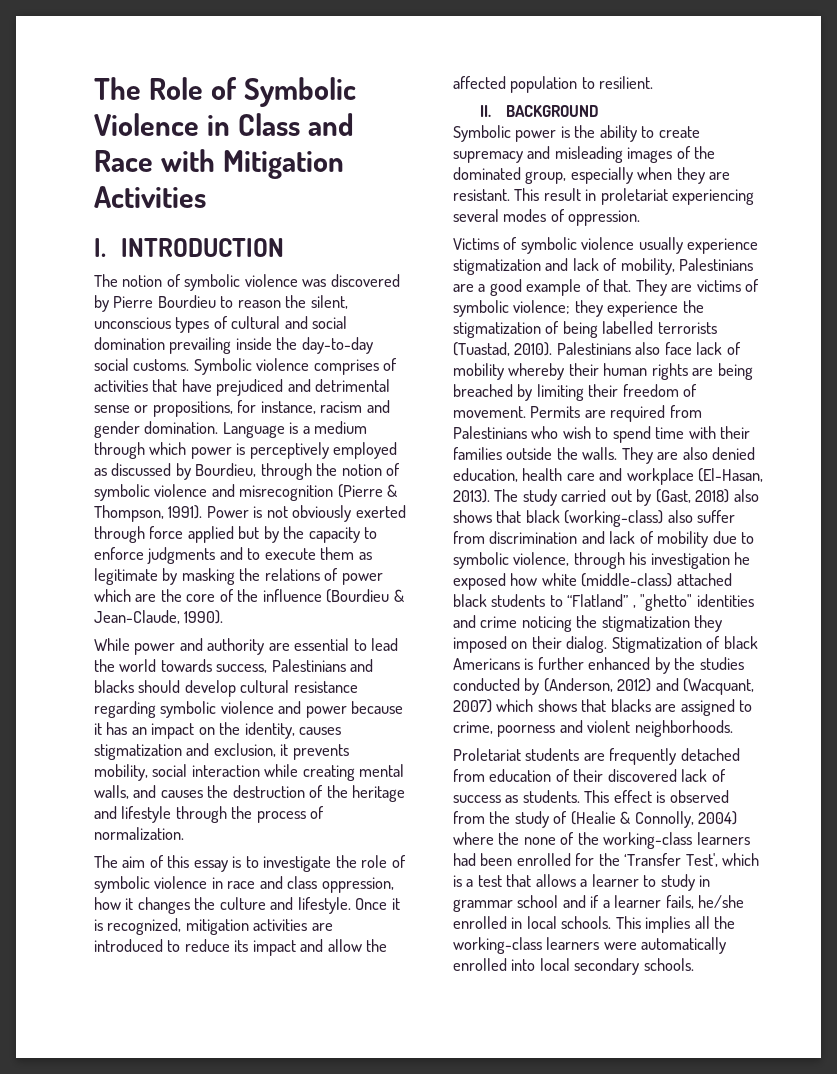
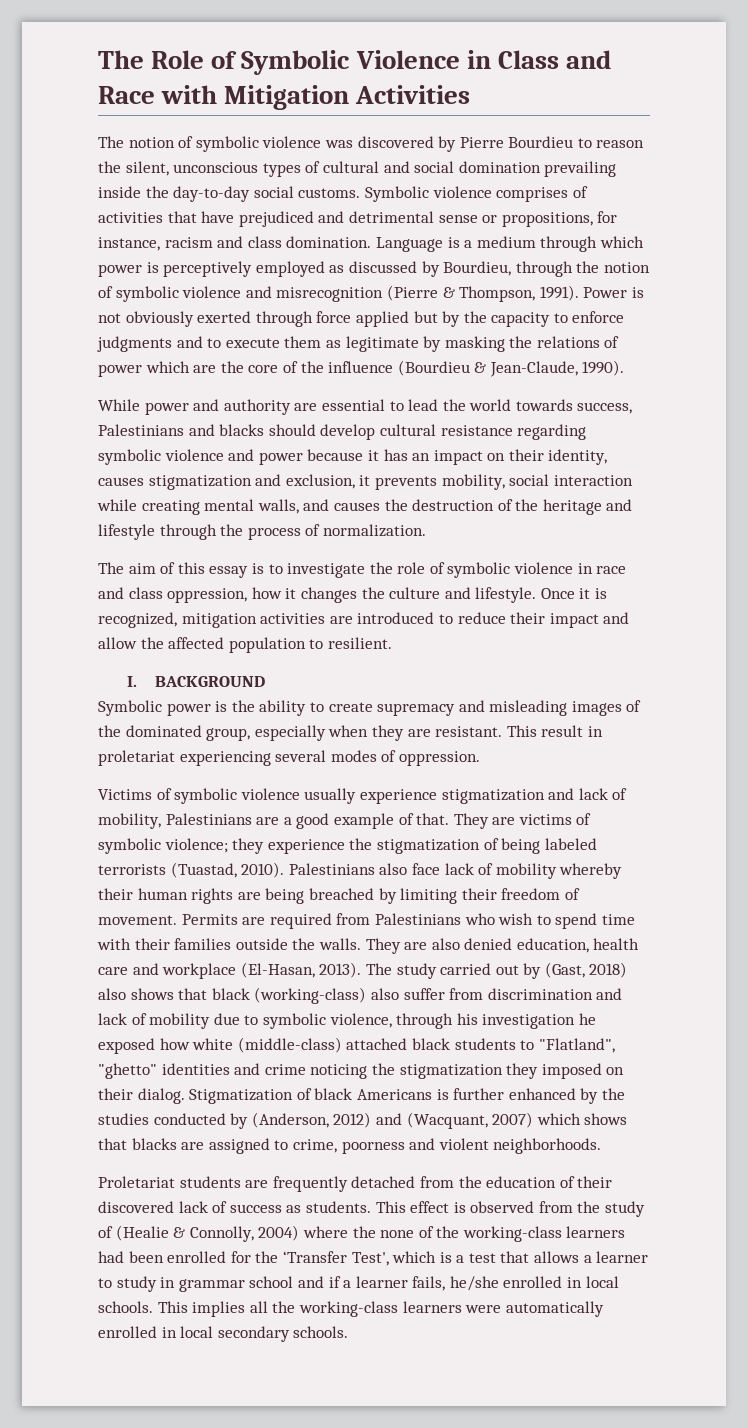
- I. INTRODUCTION
- Symbolic violence comprises of activities that have prejudiced and detrimental sense or propositions, for instance, racism and gender domination.
+ Symbolic violence comprises of activities that have prejudiced and detrimental sense or propositions, for instance, racism and class domination.
- While power and authority are essential to lead the world towards success, Palestinians and blacks should develop cultural resistance regarding symbolic violence and power because it has an impact on the identity, causes stigmatization and exclusion, it prevents mobility, social interaction while creating mental walls, and causes the destruction of the heritage and lifestyle through the process of normalization.
+ While power and authority are essential to lead the world towards success, Palestinians and blacks should develop cultural resistance regarding symbolic violence and power because it has an impact on their identity, causes stigmatization and exclusion, it prevents mobility, social interaction while creating mental walls, and causes the destruction of the heritage and lifestyle through the process of normalization.
- Once it is recognized, mitigation activities are introduced to reduce its impact and allow the affected population to resilient.
+ Once it is recognized, mitigation activities are introduced to reduce their impact and allow the affected population to resilient.
- II. BACKGROUND
+ I. BACKGROUND
- They are victims of symbolic violence; they experience the stigmatization of being labelled terrorists (Tuastad, 2010).
+ They are victims of symbolic violence; they experience the stigmatization of being labeled terrorists (Tuastad, 2010).
- The study carried out by (Gast, 2018) also shows that black (working-class) also suffer from discrimination and lack of mobility due to symbolic violence, through his investigation he exposed how white (middle-class) attached black students to “Flatland” , "ghetto" identities and crime noticing the stigmatization they imposed on their dialog.
+ The study carried out by (Gast, 2018) also shows that black (working-class) also suffer from discrimination and lack of mobility due to symbolic violence, through his investigation he exposed how white (middle-class) attached black students to "Flatland", "ghetto" identities and crime noticing the stigmatization they imposed on their dialog.
- Proletariat students are frequently detached from education of their discovered lack of success as students.
+ Proletariat students are frequently detached from the education of their discovered lack of success as students.
- This implies all the working-class learners were automatically enrolled into local secondary schools.
+ This implies all the working-class learners were automatically enrolled in local secondary schools.

